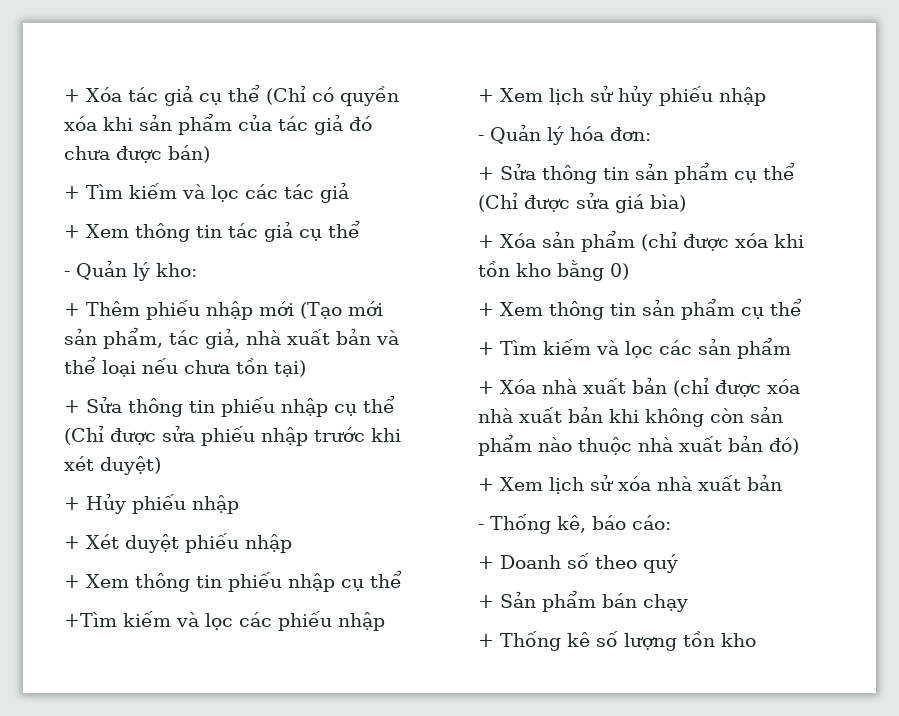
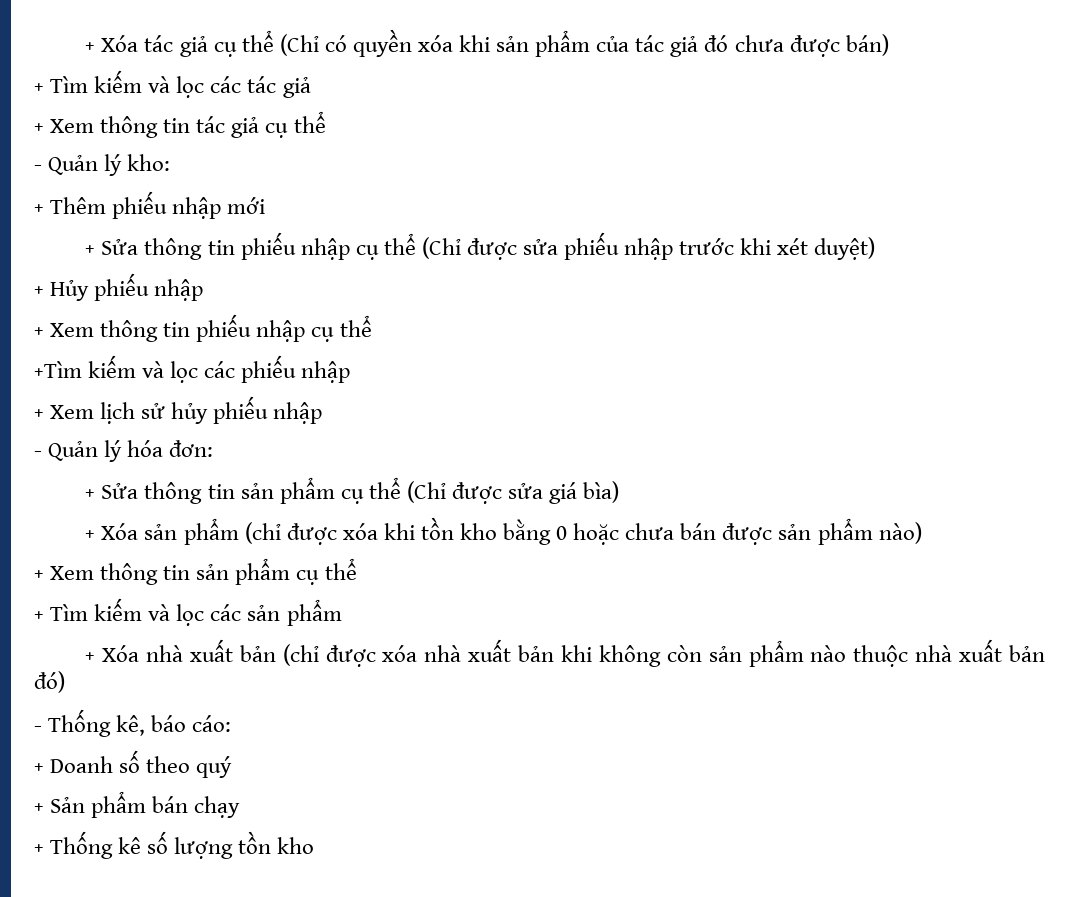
- + Thêm phiếu nhập mới (Tạo mới sản phẩm, tác giả, nhà xuất bản và thể loại nếu chưa tồn tại)
+ + Thêm phiếu nhập mới
- + Xét duyệt phiếu nhập
- + Xóa sản phẩm (chỉ được xóa khi tồn kho bằng 0)
+ + Xóa sản phẩm (chỉ được xóa khi tồn kho bằng 0 hoặc chưa bán được sản phẩm nào)
- + Xem lịch sử xóa nhà xuất bản

